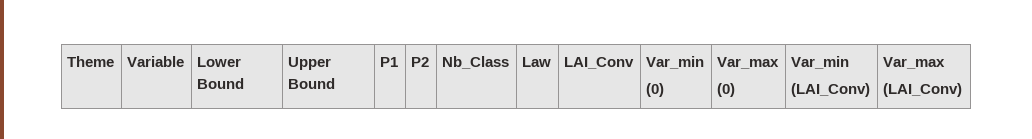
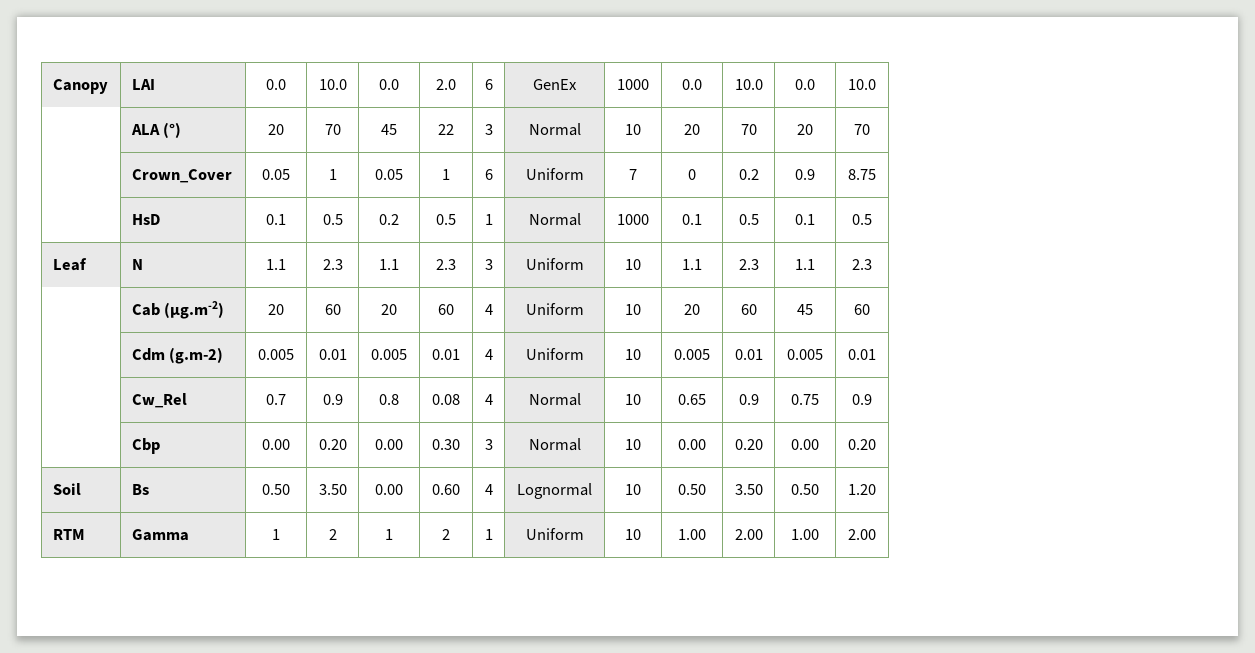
- Theme | Variable | Lower Bound | Upper Bound | P1 | P2 | Nb_Class | Law | LAI_Conv | Var_min
- (0) | Var_max
- (0) | Var_min
- (LAI_Conv) | Var_max
- (LAI_Conv)
+ Canopy | LAI | 0.0 | 10.0 | 0.0 | 2.0 | 6 | GenEx | 1000 | 0.0 | 10.0 | 0.0 | 10.0
+ | ALA (°) | 20 | 70 | 45 | 22 | 3 | Normal | 10 | 20 | 70 | 20 | 70
+ | Crown_Cover | 0.05 | 1 | 0.05 | 1 | 6 | Uniform | 7 | 0 | 0.2 | 0.9 | 8.75
+ | HsD | 0.1 | 0.5 | 0.2 | 0.5 | 1 | Normal | 1000 | 0.1 | 0.5 | 0.1 | 0.5
+ Leaf | N | 1.1 | 2.3 | 1.1 | 2.3 | 3 | Uniform | 10 | 1.1 | 2.3 | 1.1 | 2.3
+ | Cab (µg.m-2) | 20 | 60 | 20 | 60 | 4 | Uniform | 10 | 20 | 60 | 45 | 60
+ | Cdm (g.m-2) | 0.005 | 0.01 | 0.005 | 0.01 | 4 | Uniform | 10 | 0.005 | 0.01 | 0.005 | 0.01
+ | Cw_Rel | 0.7 | 0.9 | 0.8 | 0.08 | 4 | Normal | 10 | 0.65 | 0.9 | 0.75 | 0.9
+ | Cbp | 0.00 | 0.20 | 0.00 | 0.30 | 3 | Normal | 10 | 0.00 | 0.20 | 0.00 | 0.20
+ Soil | Bs | 0.50 | 3.50 | 0.00 | 0.60 | 4 | Lognormal | 10 | 0.50 | 3.50 | 0.50 | 1.20
+ RTM | Gamma | 1 | 2 | 1 | 2 | 1 | Uniform | 10 | 1.00 | 2.00 | 1.00 | 2.00

